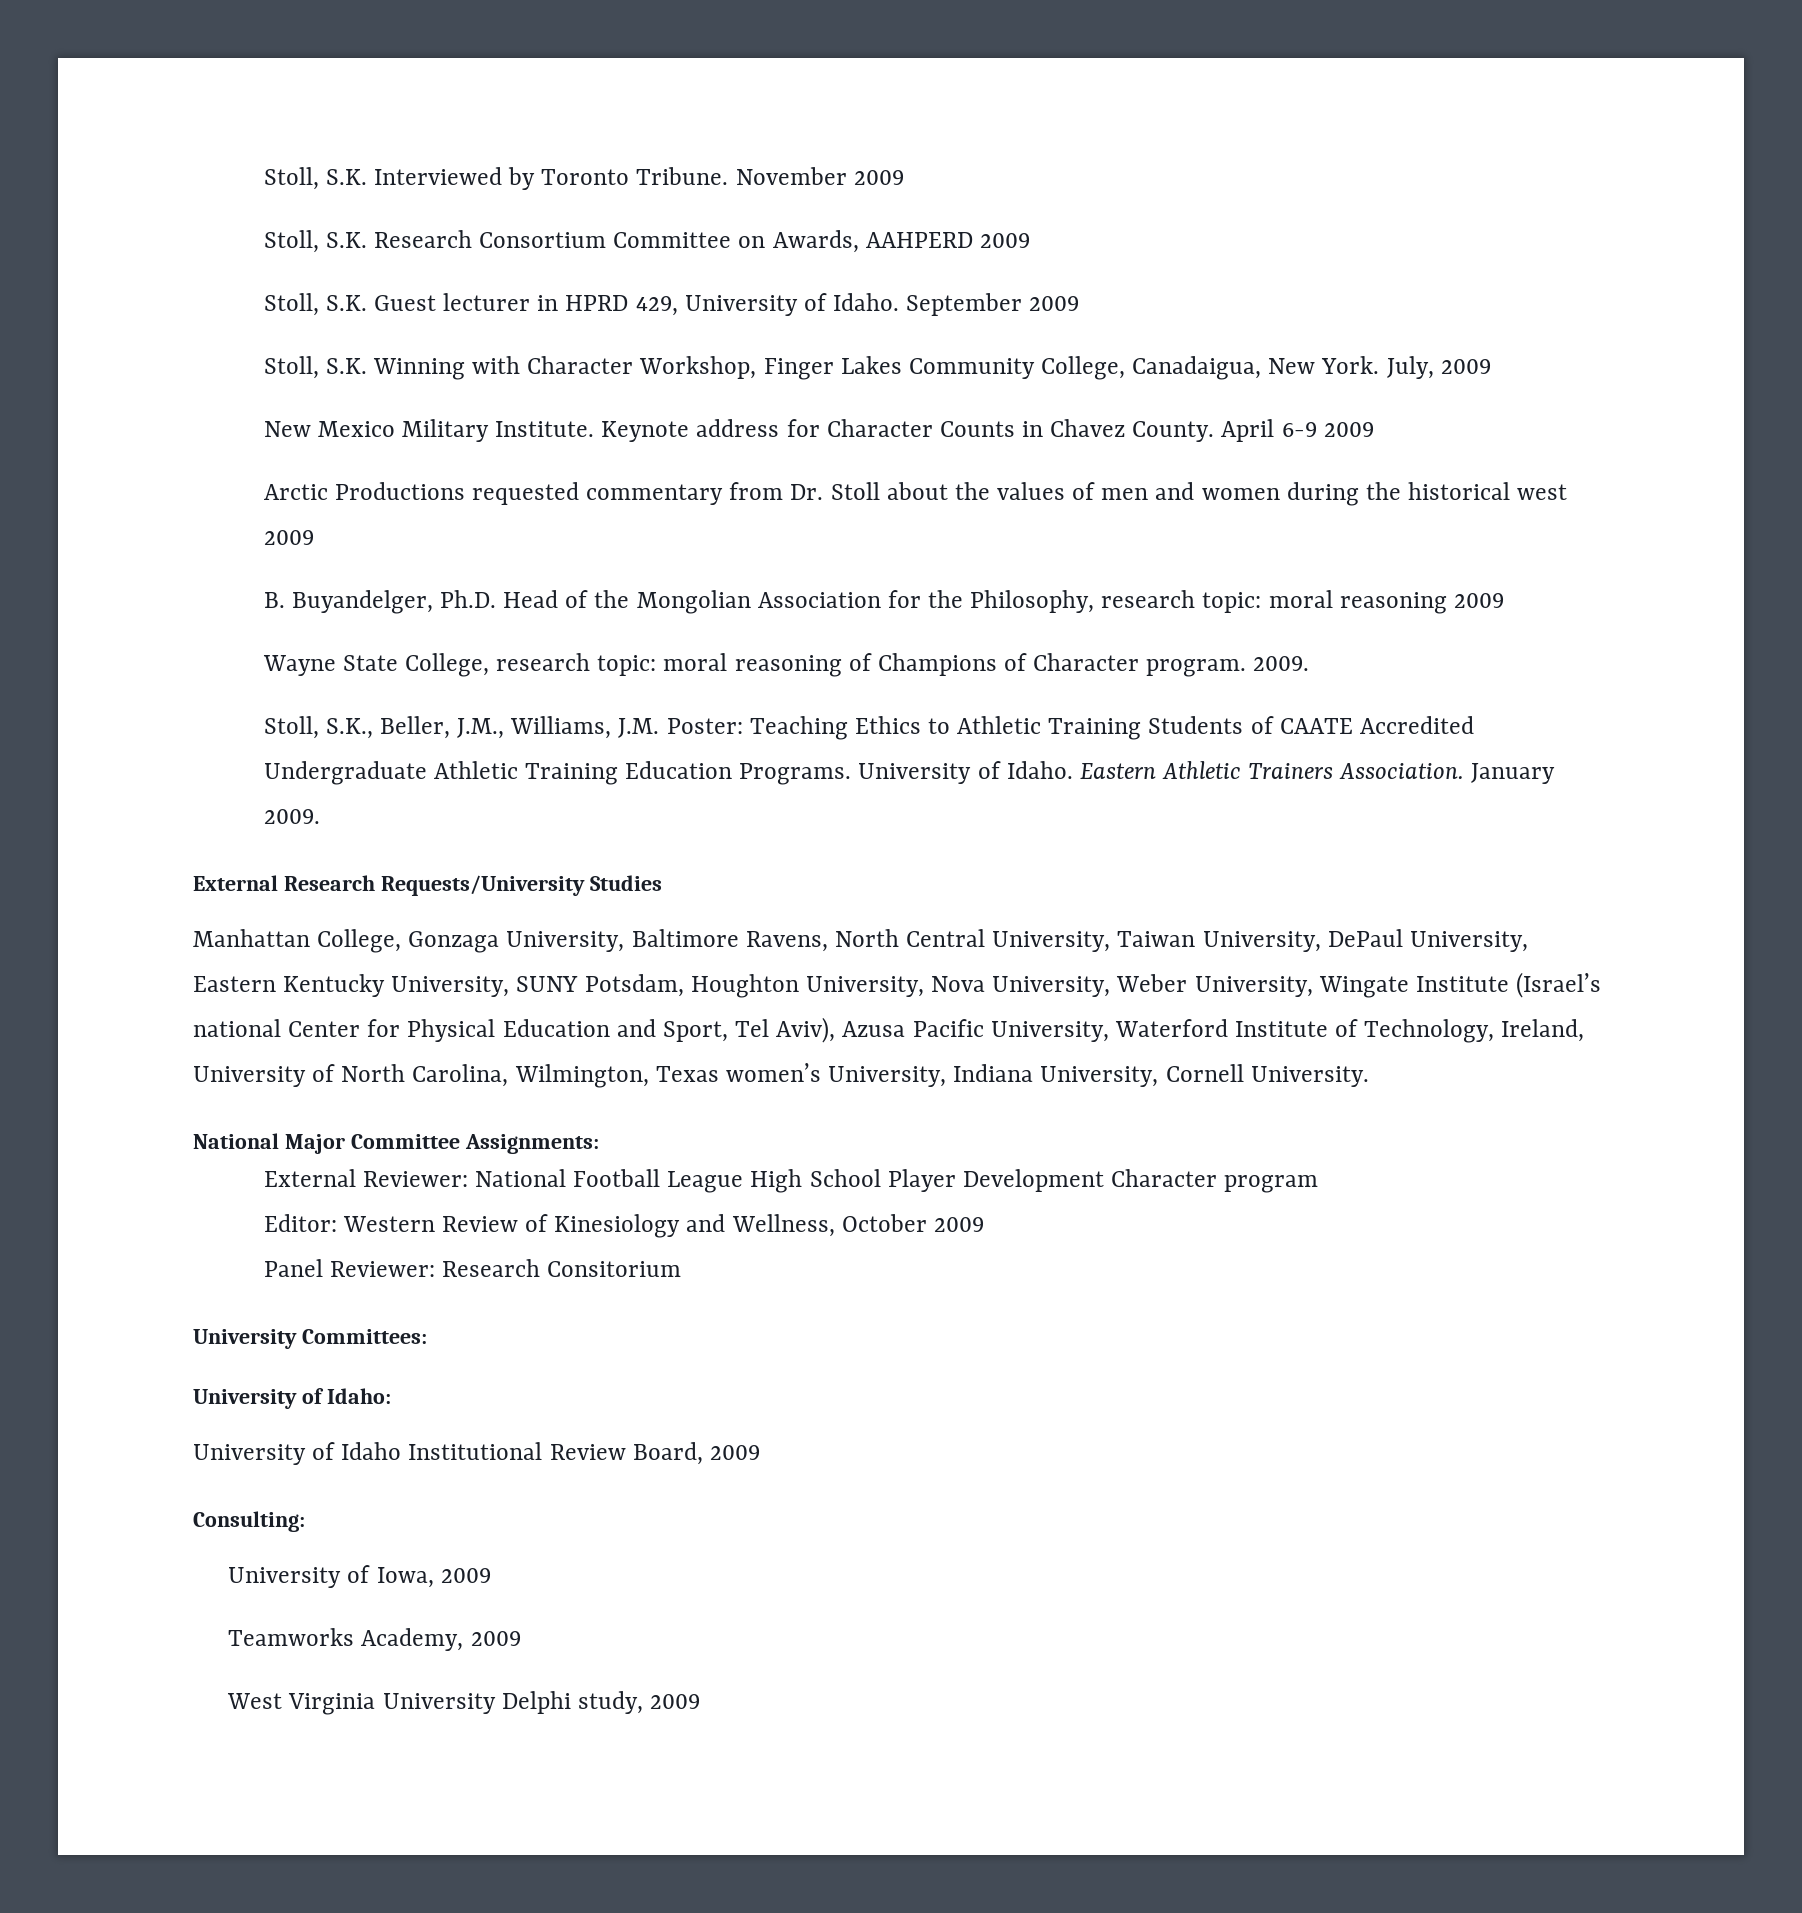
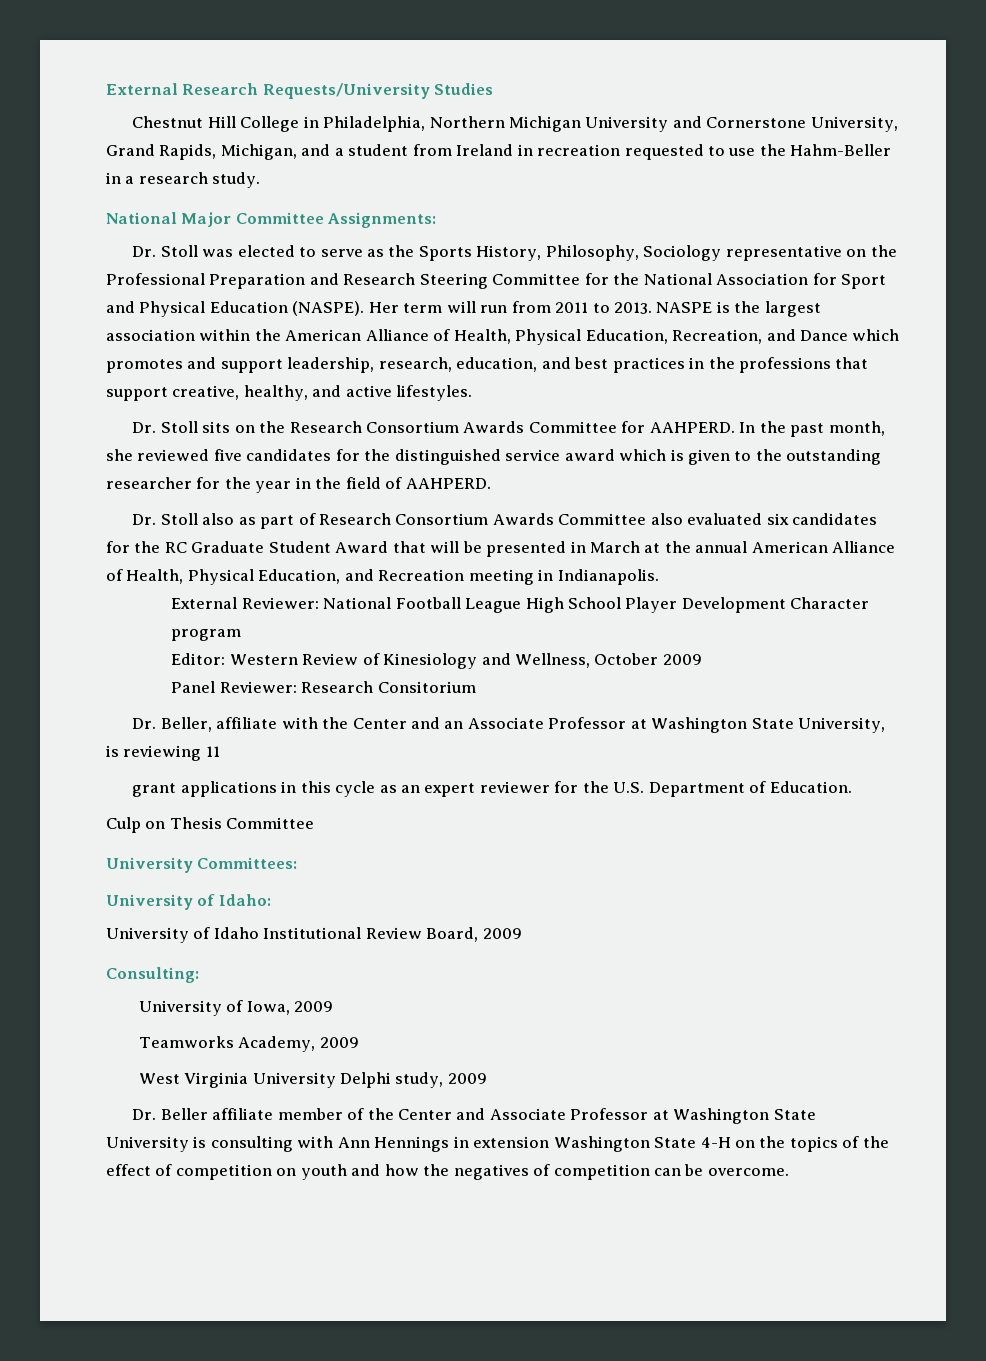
- Stoll, S.K. Interviewed by Toronto Tribune. November 2009
- Stoll, S.K. Research Consortium Committee on Awards, AAHPERD 2009
- Stoll, S.K. Guest lecturer in HPRD 429, University of Idaho. September 2009
- Stoll, S.K. Winning with Character Workshop, Finger Lakes Community College, Canadaigua, New York. July, 2009
- New Mexico Military Institute. Keynote address for Character Counts in Chavez County. April 6-9 2009
- Arctic Productions requested commentary from Dr. Stoll about the values of men and women during the historical west 2009
- B. Buyandelger, Ph.D. Head of the Mongolian Association for the Philosophy, research topic: moral reasoning 2009
- Wayne State College, research topic: moral reasoning of Champions of Character program. 2009.
- Stoll, S.K., Beller, J.M., Williams, J.M. Poster: Teaching Ethics to Athletic Training Students of CAATE Accredited Undergraduate Athletic Training Education Programs. University of Idaho. Eastern Athletic Trainers Association. January 2009.
  External Research Requests/University Studies
- Manhattan College, Gonzaga University, Baltimore Ravens, North Central University, Taiwan University, DePaul University, Eastern Kentucky University, SUNY Potsdam, Houghton University, Nova University, Weber University, Wingate Institute (Israel’s national Center for Physical Education and Sport, Tel Aviv), Azusa Pacific University, Waterford Institute of Technology, Ireland, University of North Carolina, Wilmington, Texas women’s University, Indiana University, Cornell University.
+ Chestnut Hill College in Philadelphia, Northern Michigan University and Cornerstone University, Grand Rapids, Michigan, and a student from Ireland in recreation requested to use the Hahm-Beller in a research study.
  National Major Committee Assignments:
+ Dr. Stoll was elected to serve as the Sports History, Philosophy, Sociology representative on the Professional Preparation and Research Steering Committee for the National Association for Sport and Physical Education (NASPE). Her term will run from 2011 to 2013. NASPE is the largest association within the American Alliance of Health, Physical Education, Recreation, and Dance which promotes and support leadership, research, education, and best practices in the professions that support creative, healthy, and active lifestyles.
+ Dr. Stoll sits on the Research Consortium Awards Committee for AAHPERD. In the past month, she reviewed five candidates for the distinguished service award which is given to the outstanding researcher for the year in the field of AAHPERD.
+ Dr. Stoll also as part of Research Consortium Awards Committee also evaluated six candidates for the RC Graduate Student Award that will be presented in March at the annual American Alliance of Health, Physical Education, and Recreation meeting in Indianapolis.
+ Dr. Beller, affiliate with the Center and an Associate Professor at Washington State University, is reviewing 11
+ grant applications in this cycle as an expert reviewer for the U.S. Department of Education.
+ Culp on Thesis Committee
+ Dr. Beller affiliate member of the Center and Associate Professor at Washington State University is consulting with Ann Hennings in extension Washington State 4-H on the topics of the effect of competition on youth and how the negatives of competition can be overcome.

